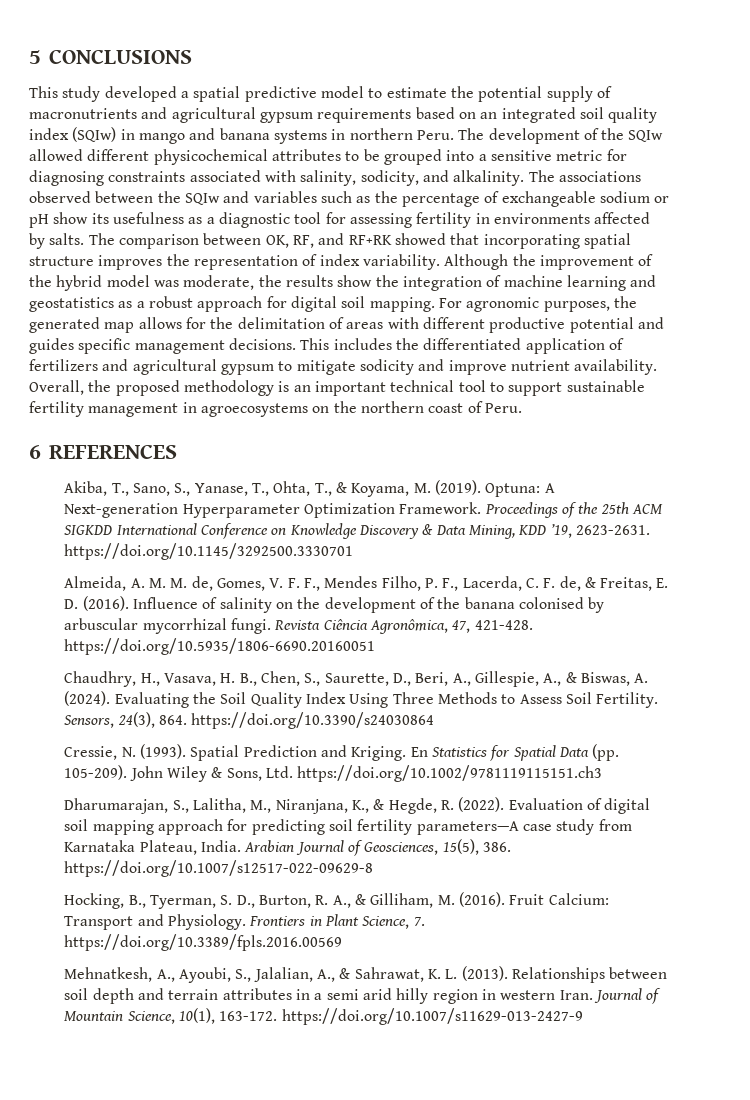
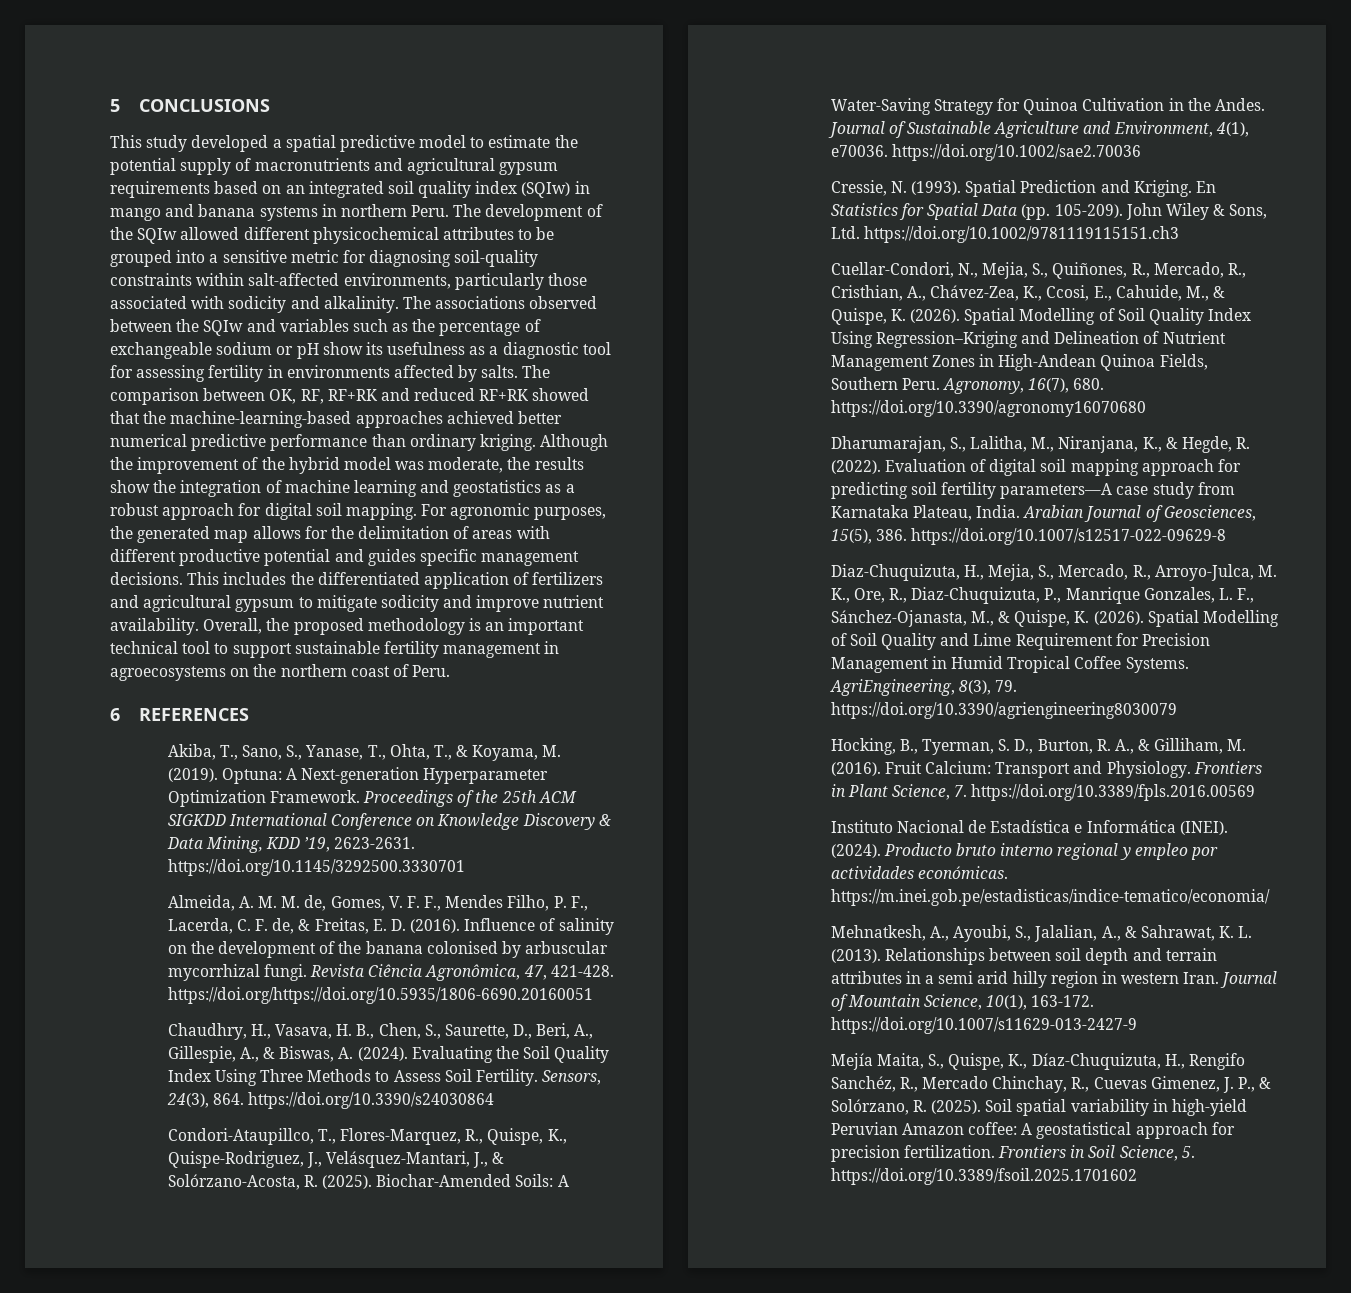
- The development of the SQIw allowed different physicochemical attributes to be grouped into a sensitive metric for diagnosing constraints associated with salinity, sodicity, and alkalinity.
+ The development of the SQIw allowed different physicochemical attributes to be grouped into a sensitive metric for diagnosing soil-quality constraints within salt-affected environments, particularly those associated with sodicity and alkalinity.
- The comparison between OK, RF, and RF+RK showed that incorporating spatial structure improves the representation of index variability.
+ The comparison between OK, RF, RF+RK and reduced RF+RK showed that the machine-learning-based approaches achieved better numerical predictive performance than ordinary kriging.
- Revista Ciência Agronômica, 47, 421-428. https://doi.org/10.5935/1806-6690.20160051
+ Revista Ciência Agronômica, 47, 421-428. https://doi.org/https://doi.org/10.5935/1806-6690.20160051
+ Condori-Ataupillco, T., Flores-Marquez, R., Quispe, K., Quispe-Rodriguez, J., Velásquez-Mantari, J., & Solórzano-Acosta, R. (2025). Biochar-Amended Soils: A Water-Saving Strategy for Quinoa Cultivation in the Andes. Journal of Sustainable Agriculture and Environment, 4(1), e70036. https://doi.org/10.1002/sae2.70036
+ Cuellar-Condori, N., Mejia, S., Quiñones, R., Mercado, R., Cristhian, A., Chávez-Zea, K., Ccosi, E., Cahuide, M., & Quispe, K. (2026). Spatial Modelling of Soil Quality Index Using Regression–Kriging and Delineation of Nutrient Management Zones in High-Andean Quinoa Fields, Southern Peru. Agronomy, 16(7), 680. https://doi.org/10.3390/agronomy16070680
+ Diaz-Chuquizuta, H., Mejia, S., Mercado, R., Arroyo-Julca, M. K., Ore, R., Diaz-Chuquizuta, P., Manrique Gonzales, L. F., Sánchez-Ojanasta, M., & Quispe, K. (2026). Spatial Modelling of Soil Quality and Lime Requirement for Precision Management in Humid Tropical Coffee Systems. AgriEngineering, 8(3), 79. https://doi.org/10.3390/agriengineering8030079
+ Instituto Nacional de Estadística e Informática (INEI). (2024). Producto bruto interno regional y empleo por actividades económicas. https://m.inei.gob.pe/estadisticas/indice-tematico/economia/
+ Mejía Maita, S., Quispe, K., Díaz-Chuquizuta, H., Rengifo Sanchéz, R., Mercado Chinchay, R., Cuevas Gimenez, J. P., & Solórzano, R. (2025). Soil spatial variability in high-yield Peruvian Amazon coffee: A geostatistical approach for precision fertilization. Frontiers in Soil Science, 5. https://doi.org/10.3389/fsoil.2025.1701602

